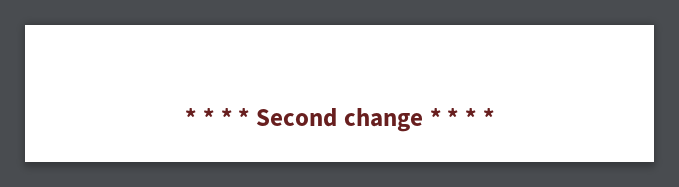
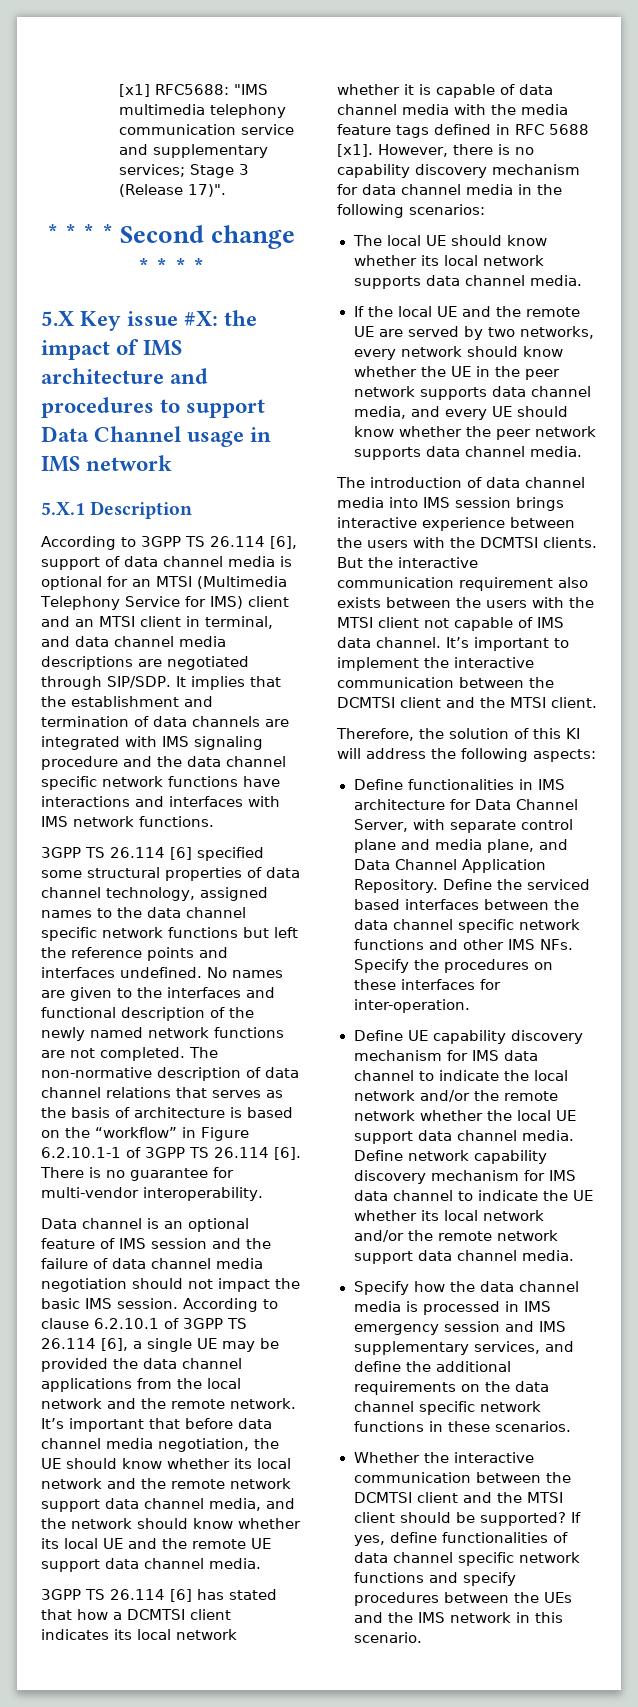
+ [x1] RFC5688: "IMS multimedia telephony communication service and supplementary services; Stage 3 (Release 17)".
+ 5.X Key issue #X: the impact of IMS architecture and procedures to support Data Channel usage in IMS network
+ 5.X.1 Description
+ According to 3GPP TS 26.114 [6], support of data channel media is optional for an MTSI (Multimedia Telephony Service for IMS) client and an MTSI client in terminal, and data channel media descriptions are negotiated through SIP/SDP. It implies that the establishment and termination of data channels are integrated with IMS signaling procedure and the data channel specific network functions have interactions and interfaces with IMS network functions.
+ 3GPP TS 26.114 [6] specified some structural properties of data channel technology, assigned names to the data channel specific network functions but left the reference points and interfaces undefined. No names are given to the interfaces and functional description of the newly named network functions are not completed. The non-normative description of data channel relations that serves as the basis of architecture is based on the “workflow” in Figure 6.2.10.1-1 of 3GPP TS 26.114 [6]. There is no guarantee for multi-vendor interoperability.
+ Data channel is an optional feature of IMS session and the failure of data channel media negotiation should not impact the basic IMS session. According to clause 6.2.10.1 of 3GPP TS 26.114 [6], a single UE may be provided the data channel applications from the local network and the remote network. It’s important that before data channel media negotiation, the UE should know whether its local network and the remote network support data channel media, and the network should know whether its local UE and the remote UE support data channel media.
+ 3GPP TS 26.114 [6] has stated that how a DCMTSI client indicates its local network whether it is capable of data channel media with the media feature tags defined in RFC 5688 [x1]. However, there is no capability discovery mechanism for data channel media in the following scenarios:
+ The local UE should know whether its local network supports data channel media.
+ If the local UE and the remote UE are served by two networks, every network should know whether the UE in the peer network supports data channel media, and every UE should know whether the peer network supports data channel media.
+ The introduction of data channel media into IMS session brings interactive experience between the users with the DCMTSI clients. But the interactive communication requirement also exists between the users with the MTSI client not capable of IMS data channel. It’s important to implement the interactive communication between the DCMTSI client and the MTSI client.
+ Therefore, the solution of this KI will address the following aspects:
+ Define functionalities in IMS architecture for Data Channel Server, with separate control plane and media plane, and Data Channel Application Repository. Define the serviced based interfaces between the data channel specific network functions and other IMS NFs. Specify the procedures on these interfaces for inter-operation.
+ Define UE capability discovery mechanism for IMS data channel to indicate the local network and/or the remote network whether the local UE support data channel media. Define network capability discovery mechanism for IMS data channel to indicate the UE whether its local network and/or the remote network support data channel media.
+ Specify how the data channel media is processed in IMS emergency session and IMS supplementary services, and define the additional requirements on the data channel specific network functions in these scenarios.
+ Whether the interactive communication between the DCMTSI client and the MTSI client should be supported? If yes, define functionalities of data channel specific network functions and specify procedures between the UEs and the IMS network in this scenario.

